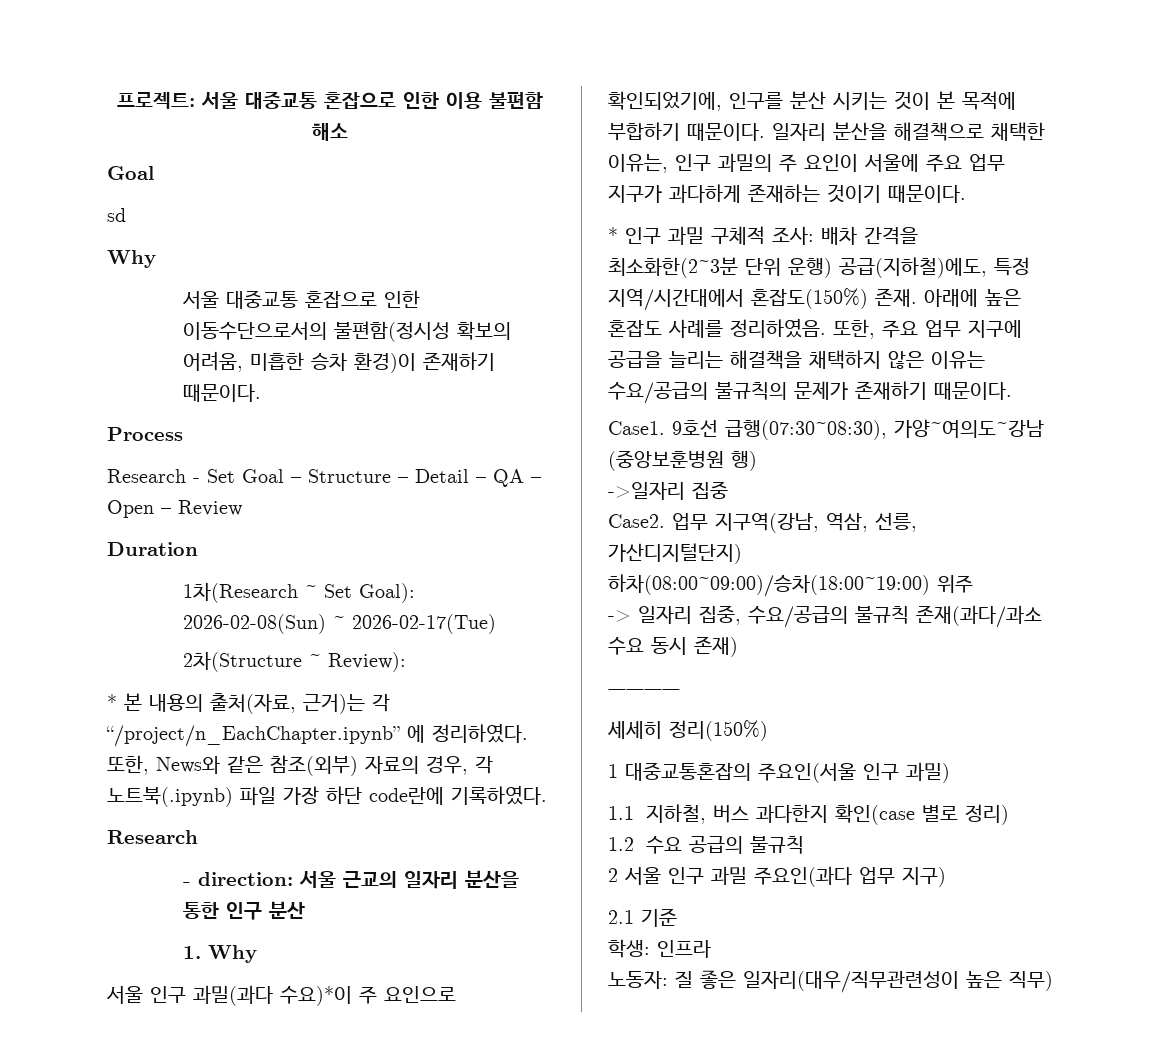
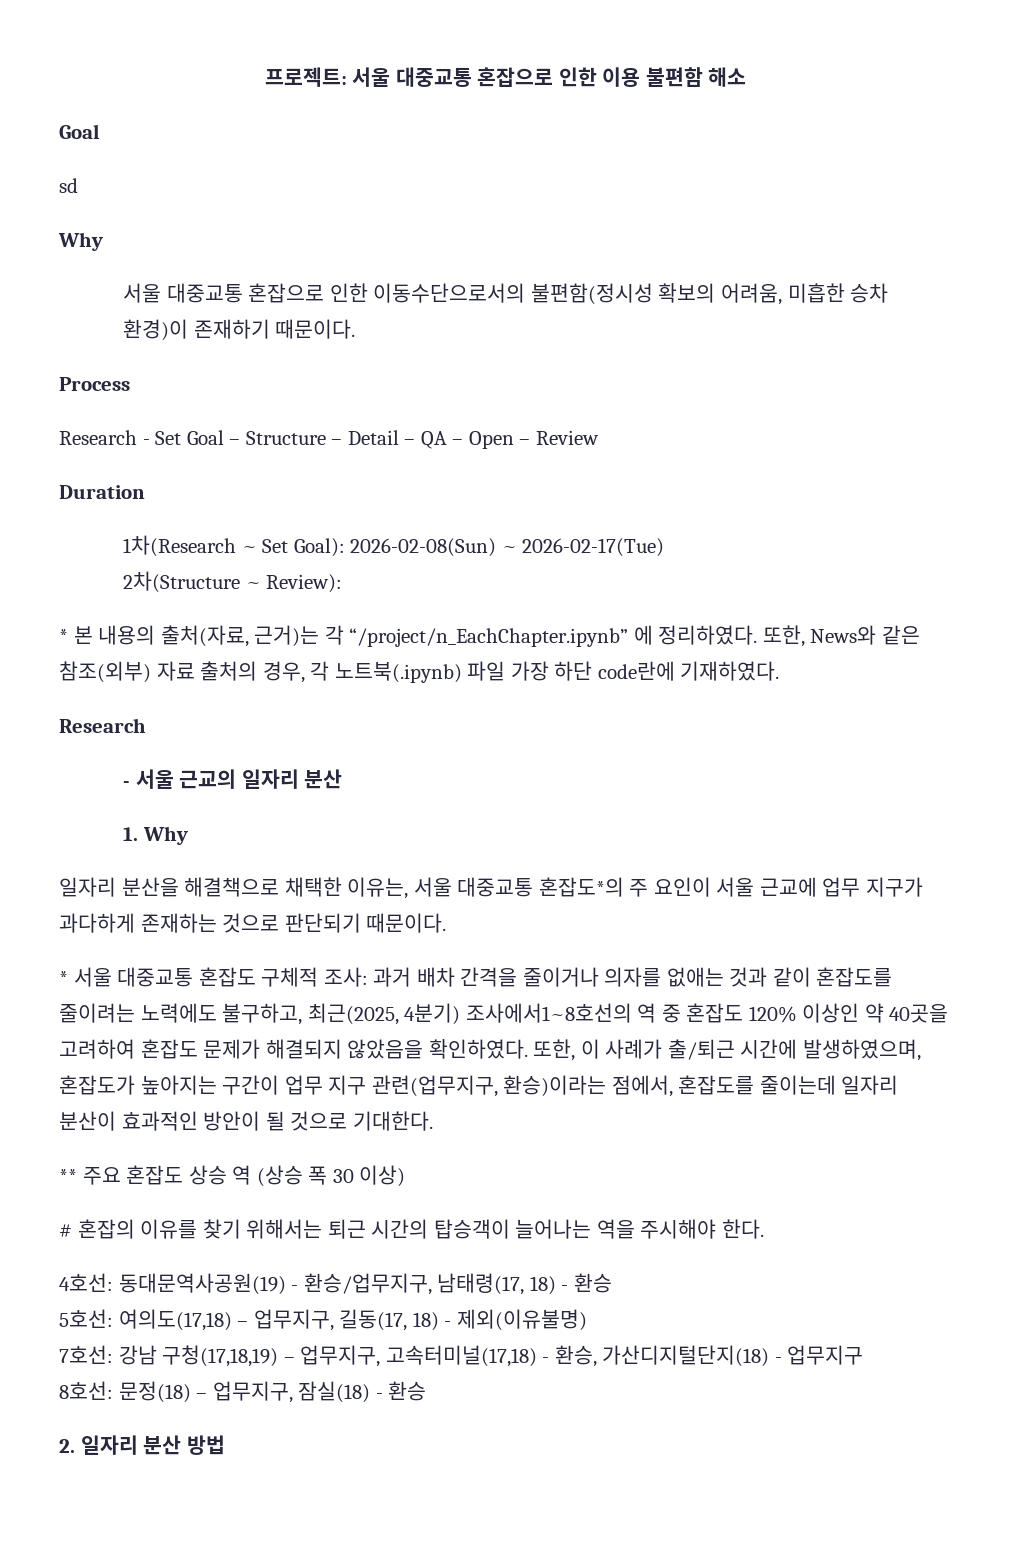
- 또한, News와 같은 참조(외부) 자료의 경우, 각 노트북(.ipynb) 파일 가장 하단 code란에 기록하였다.
+ 또한, News와 같은 참조(외부) 자료 출처의 경우, 각 노트북(.ipynb) 파일 가장 하단 code란에 기재하였다.
- - direction: 서울 근교의 일자리 분산을 통한 인구 분산
+ - 서울 근교의 일자리 분산
- 서울 인구 과밀(과다 수요)*이 주 요인으로 확인되었기에, 인구를 분산 시키는 것이 본 목적에 부합하기 때문이다. 일자리 분산을 해결책으로 채택한 이유는, 인구 과밀의 주 요인이 서울에 주요 업무 지구가 과다하게 존재하는 것이기 때문이다.
+ 일자리 분산을 해결책으로 채택한 이유는, 서울 대중교통 혼잡도*의 주 요인이 서울 근교에 업무 지구가 과다하게 존재하는 것으로 판단되기 때문이다.
- * 인구 과밀 구체적 조사: 배차 간격을 최소화한(2~3분 단위 운행) 공급(지하철)에도, 특정 지역/시간대에서 혼잡도(150%) 존재. 아래에 높은 혼잡도 사례를 정리하였음. 또한, 주요 업무 지구에 공급을 늘리는 해결책을 채택하지 않은 이유는 수요/공급의 불규칙의 문제가 존재하기 때문이다.
- Case1. 9호선 급행(07:30~08:30), 가양~여의도~강남 (중앙보훈병원 행)
- ->일자리 집중
- Case2. 업무 지구역(강남, 역삼, 선릉, 가산디지털단지) 하차(08:00~09:00)/승차(18:00~19:00) 위주
- -> 일자리 집중, 수요/공급의 불규칙 존재(과다/과소 수요 동시 존재)
- ㅡㅡㅡㅡ
- 세세히 정리(150%)
- 1 대중교통혼잡의 주요인(서울 인구 과밀)
- 1.1 지하철, 버스 과다한지 확인(case 별로 정리)
- 1.2 수요 공급의 불규칙
- 2 서울 인구 과밀 주요인(과다 업무 지구)
- 2.1 기준
- 학생: 인프라
- 노동자: 질 좋은 일자리(대우/직무관련성이 높은 직무)
+ * 서울 대중교통 혼잡도 구체적 조사: 과거 배차 간격을 줄이거나 의자를 없애는 것과 같이 혼잡도를 줄이려는 노력에도 불구하고, 최근(2025, 4분기) 조사에서1~8호선의 역 중 혼잡도 120% 이상인 약 40곳을 고려하여 혼잡도 문제가 해결되지 않았음을 확인하였다. 또한, 이 사례가 출/퇴근 시간에 발생하였으며, 혼잡도가 높아지는 구간이 업무 지구 관련(업무지구, 환승)이라는 점에서, 혼잡도를 줄이는데 일자리 분산이 효과적인 방안이 될 것으로 기대한다.
+ ** 주요 혼잡도 상승 역 (상승 폭 30 이상)
+ # 혼잡의 이유를 찾기 위해서는 퇴근 시간의 탑승객이 늘어나는 역을 주시해야 한다.
+ 4호선: 동대문역사공원(19) - 환승/업무지구, 남태령(17, 18) - 환승
+ 5호선: 여의도(17,18) – 업무지구, 길동(17, 18) - 제외(이유불명)
+ 7호선: 강남 구청(17,18,19) – 업무지구, 고속터미널(17,18) - 환승, 가산디지털단지(18) - 업무지구
+ 8호선: 문정(18) – 업무지구, 잠실(18) - 환승
+ 2. 일자리 분산 방법

